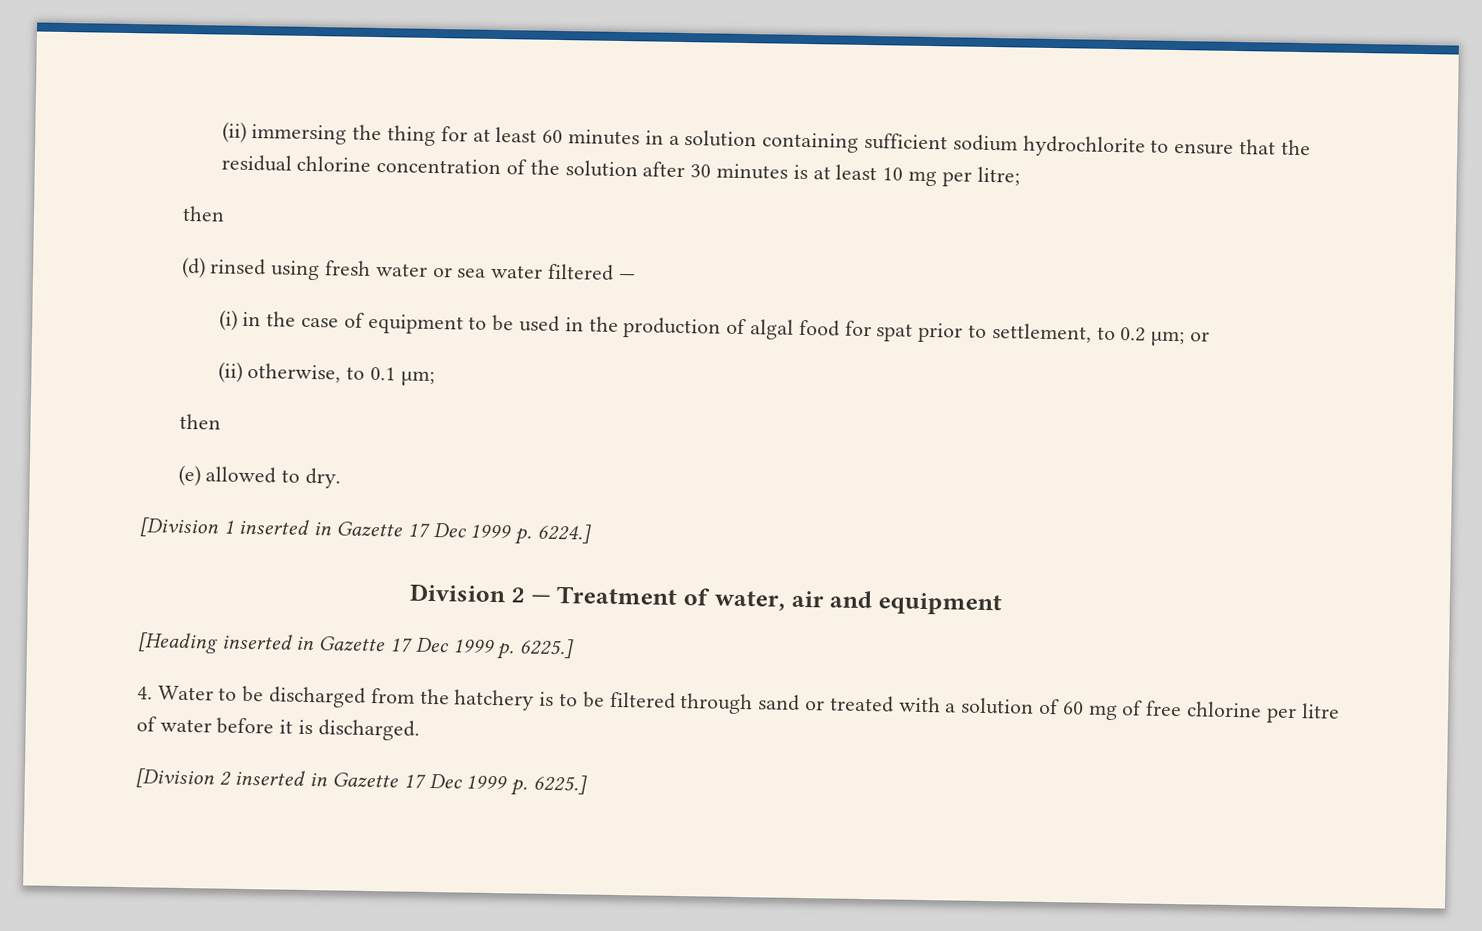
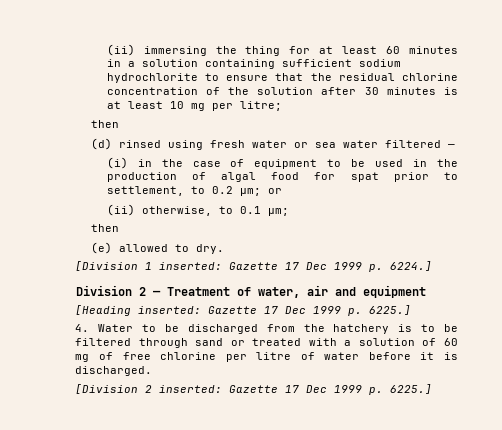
- [Division 1 inserted in Gazette 17 Dec 1999 p. 6224.]
+ [Division 1 inserted: Gazette 17 Dec 1999 p. 6224.]
- [Heading inserted in Gazette 17 Dec 1999 p. 6225.]
+ [Heading inserted: Gazette 17 Dec 1999 p. 6225.]
- [Division 2 inserted in Gazette 17 Dec 1999 p. 6225.]
+ [Division 2 inserted: Gazette 17 Dec 1999 p. 6225.]

